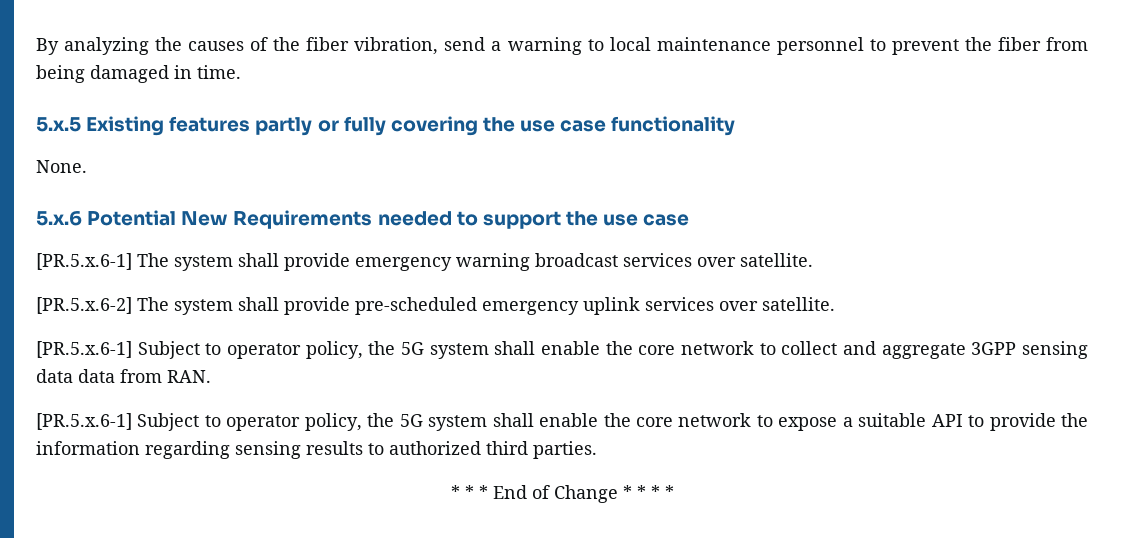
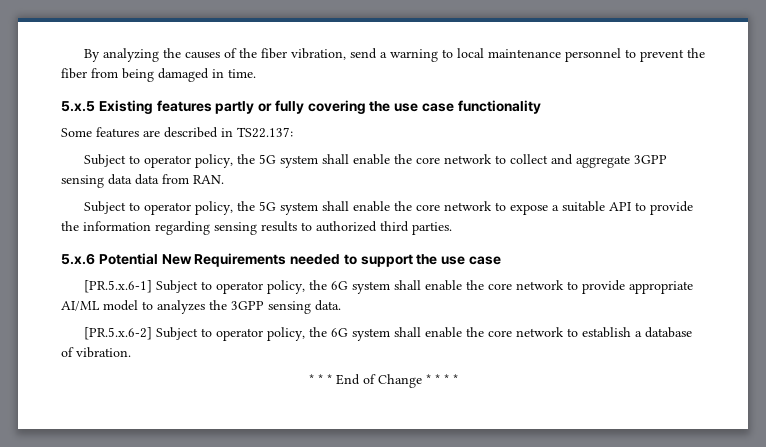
- None.
- 5.x.6 Potential New Requirements needed to support the use case
- [PR.5.x.6-1] The system shall provide emergency warning broadcast services over satellite.
- [PR.5.x.6-2] The system shall provide pre-scheduled emergency uplink services over satellite.
- [PR.5.x.6-1] Subject to operator policy, the 5G system shall enable the core network to collect and aggregate 3GPP sensing data data from RAN.
+ Some features are described in TS22.137:
+ Subject to operator policy, the 5G system shall enable the core network to collect and aggregate 3GPP sensing data data from RAN.
- [PR.5.x.6-1] Subject to operator policy, the 5G system shall enable the core network to expose a suitable API to provide the information regarding sensing results to authorized third parties.
+ Subject to operator policy, the 5G system shall enable the core network to expose a suitable API to provide the information regarding sensing results to authorized third parties.
+ 5.x.6 Potential New Requirements needed to support the use case
+ [PR.5.x.6-1] Subject to operator policy, the 6G system shall enable the core network to provide appropriate AI/ML model to analyzes the 3GPP sensing data.
+ [PR.5.x.6-2] Subject to operator policy, the 6G system shall enable the core network to establish a database of vibration.

